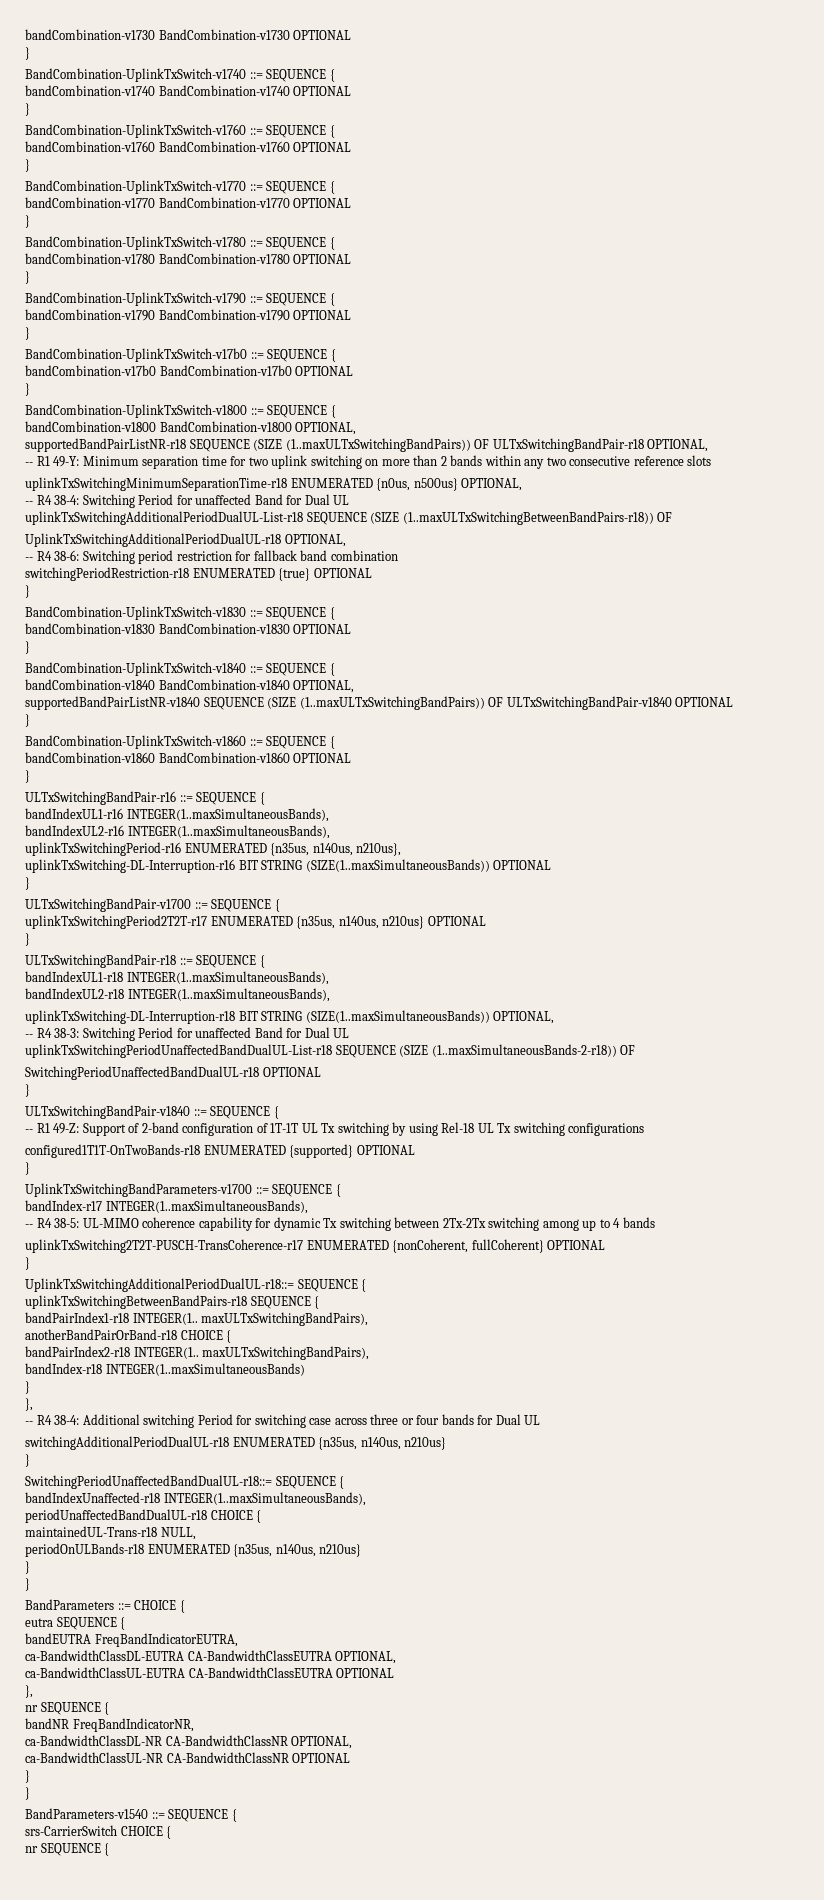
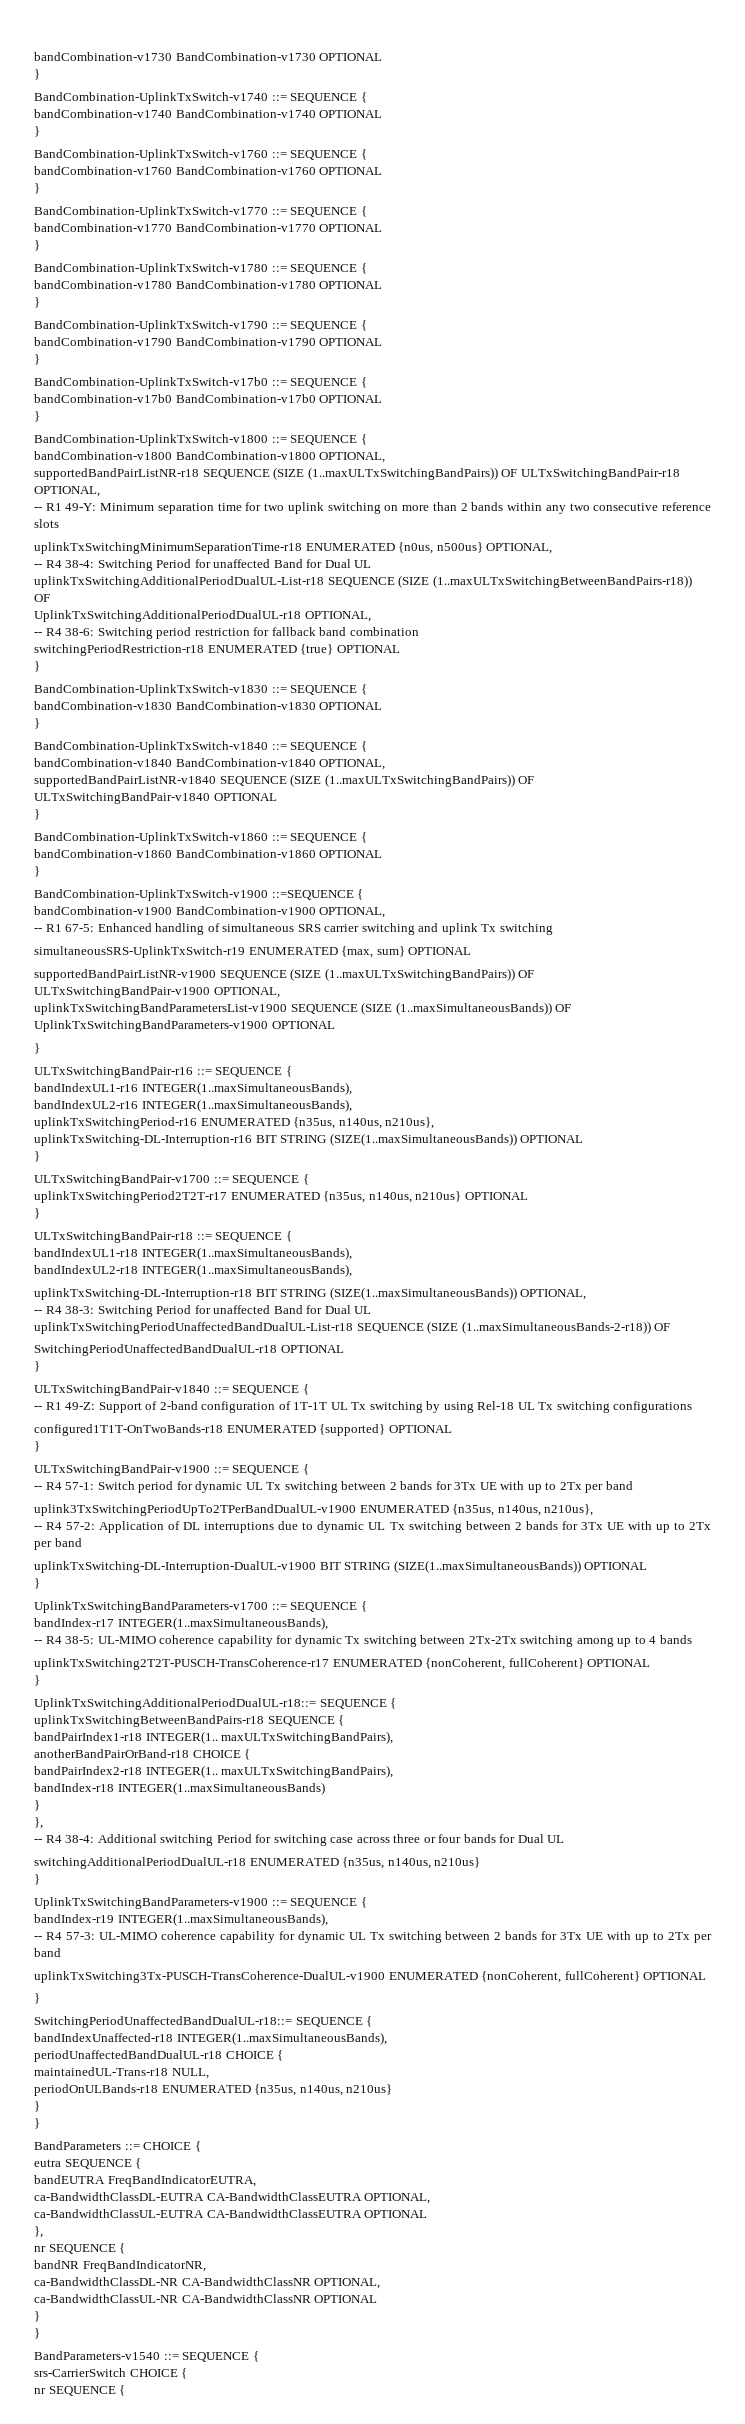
+ BandCombination-UplinkTxSwitch-v1900 ::=SEQUENCE {
+ bandCombination-v1900 BandCombination-v1900 OPTIONAL,
+ -- R1 67-5: Enhanced handling of simultaneous SRS carrier switching and uplink Tx switching
+ simultaneousSRS-UplinkTxSwitch-r19 ENUMERATED {max, sum} OPTIONAL
+ supportedBandPairListNR-v1900 SEQUENCE (SIZE (1..maxULTxSwitchingBandPairs)) OF ULTxSwitchingBandPair-v1900 OPTIONAL,
+ uplinkTxSwitchingBandParametersList-v1900 SEQUENCE (SIZE (1..maxSimultaneousBands)) OF UplinkTxSwitchingBandParameters-v1900 OPTIONAL
+ }
+ ULTxSwitchingBandPair-v1900 ::= SEQUENCE {
+ -- R4 57-1: Switch period for dynamic UL Tx switching between 2 bands for 3Tx UE with up to 2Tx per band
+ uplink3TxSwitchingPeriodUpTo2TPerBandDualUL-v1900 ENUMERATED {n35us, n140us, n210us},
+ -- R4 57-2: Application of DL interruptions due to dynamic UL Tx switching between 2 bands for 3Tx UE with up to 2Tx per band
+ uplinkTxSwitching-DL-Interruption-DualUL-v1900 BIT STRING (SIZE(1..maxSimultaneousBands)) OPTIONAL
+ }
+ UplinkTxSwitchingBandParameters-v1900 ::= SEQUENCE {
+ bandIndex-r19 INTEGER(1..maxSimultaneousBands),
+ -- R4 57-3: UL-MIMO coherence capability for dynamic UL Tx switching between 2 bands for 3Tx UE with up to 2Tx per band
+ uplinkTxSwitching3Tx-PUSCH-TransCoherence-DualUL-v1900 ENUMERATED {nonCoherent, fullCoherent} OPTIONAL
+ }

